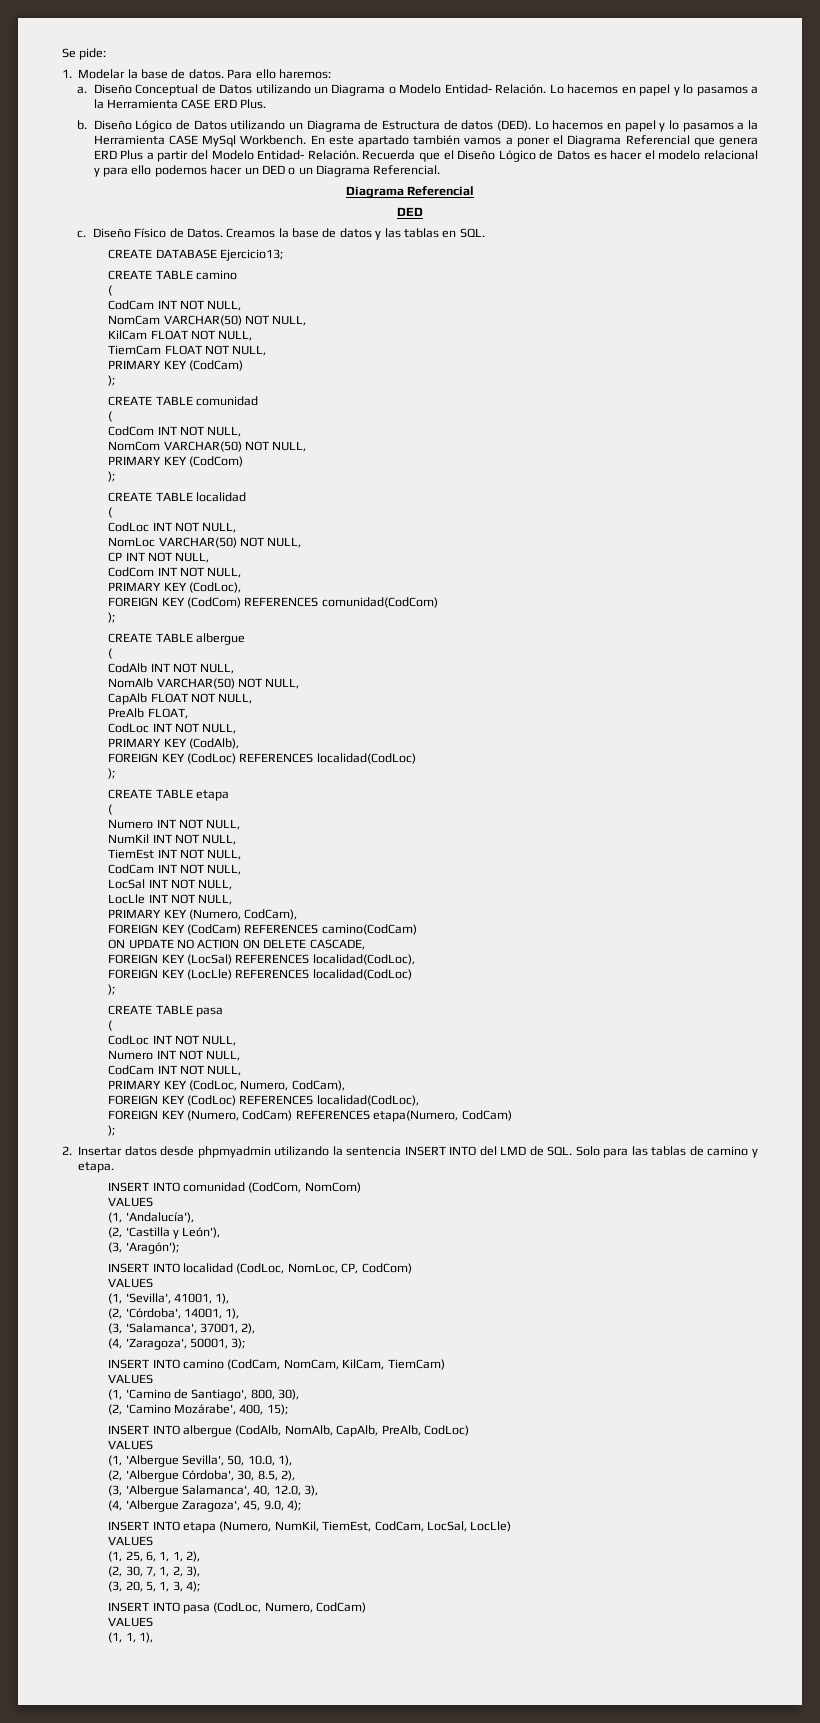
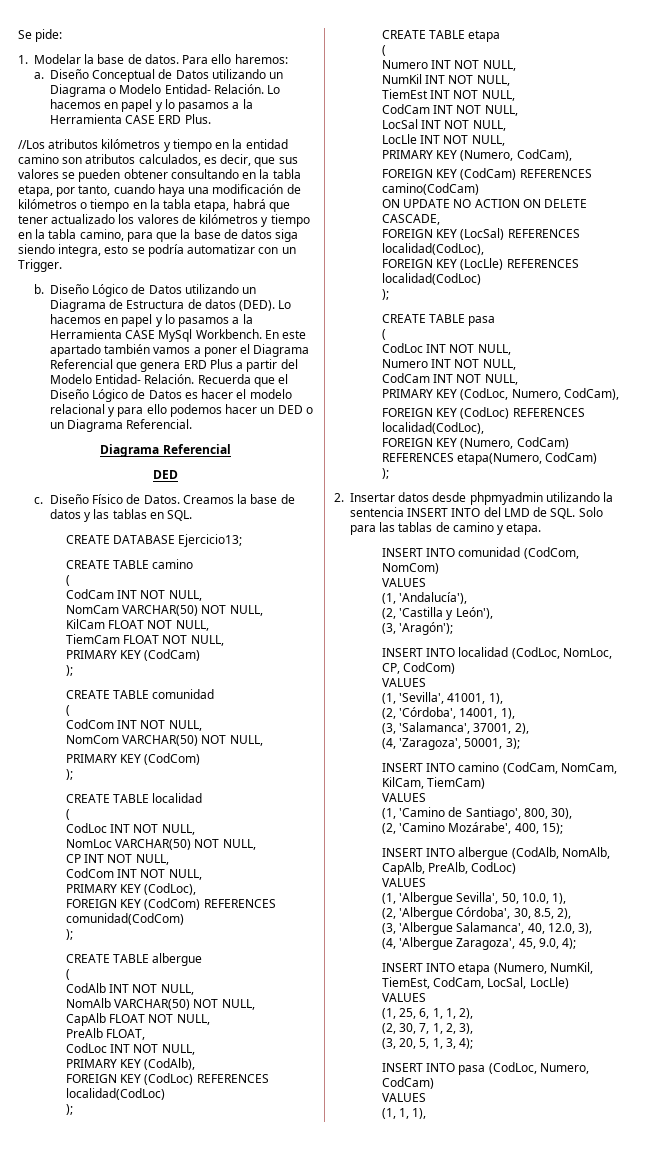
+ //Los atributos kilómetros y tiempo en la entidad camino son atributos calculados, es decir, que sus valores se pueden obtener consultando en la tabla etapa, por tanto, cuando haya una modificación de kilómetros o tiempo en la tabla etapa, habrá que tener actualizado los valores de kilómetros y tiempo en la tabla camino, para que la base de datos siga siendo integra, esto se podría automatizar con un Trigger.

